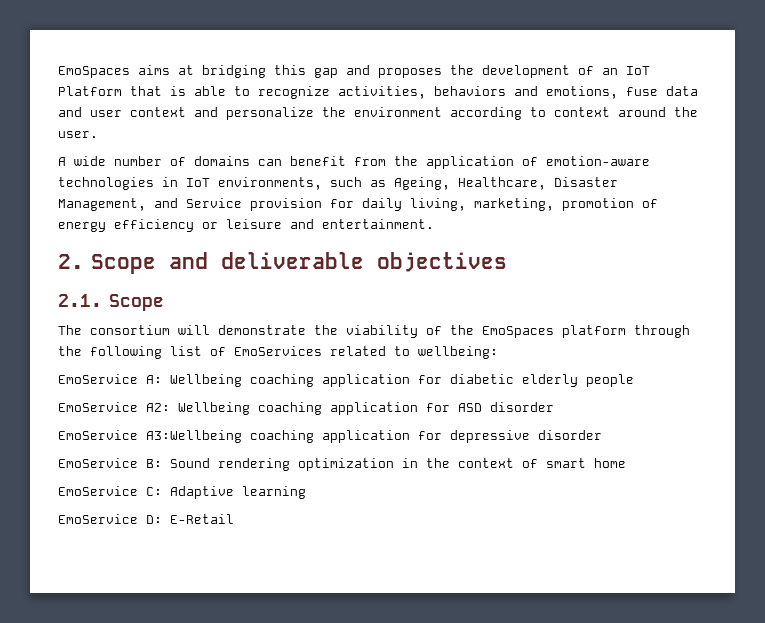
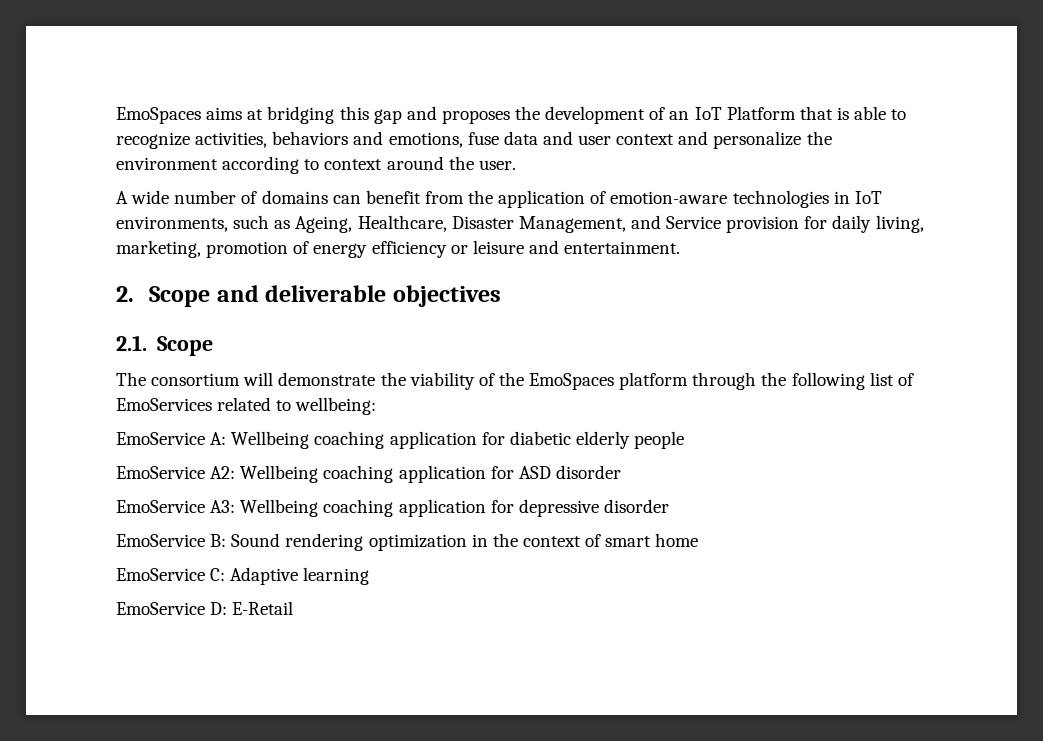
- EmoService A3:Wellbeing coaching application for depressive disorder
+ EmoService A3: Wellbeing coaching application for depressive disorder

